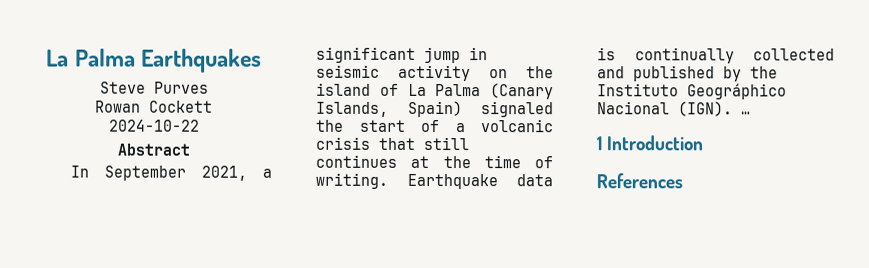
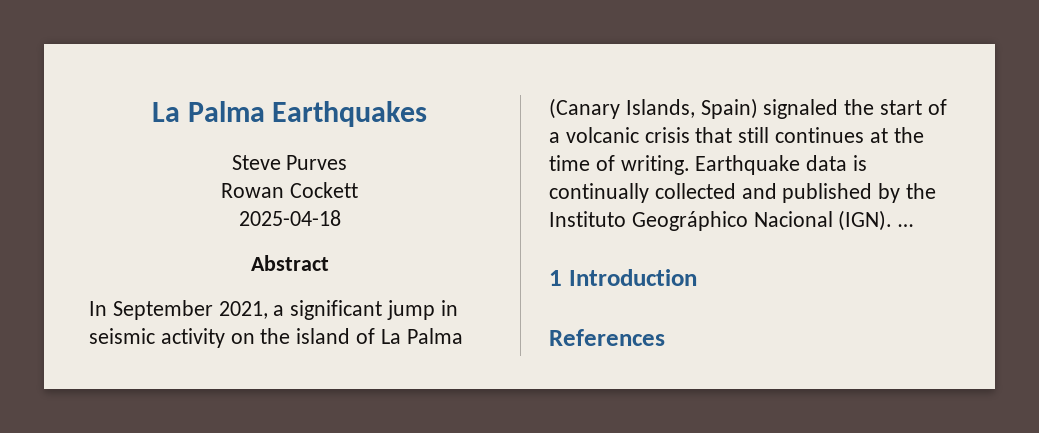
- 2024-10-22
+ 2025-04-18

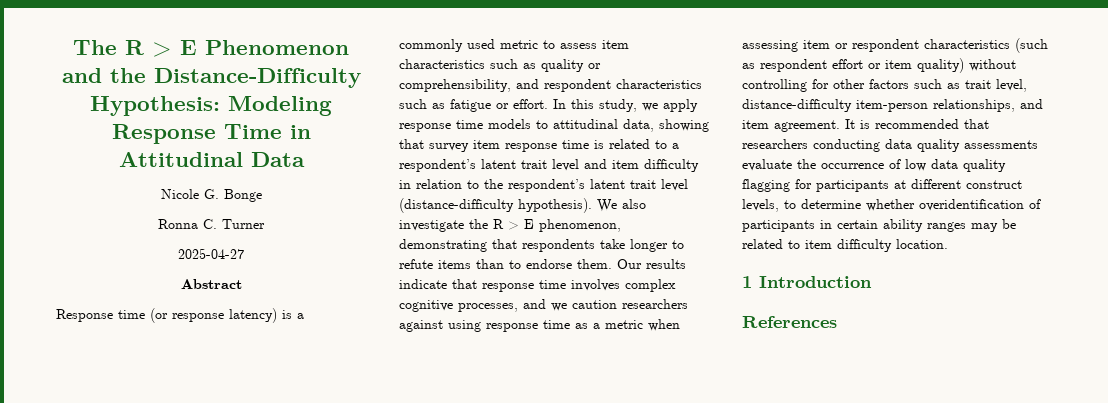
- La Palma Earthquakes
- Steve Purves
- Rowan Cockett
- 2025-04-18
+ The R > E Phenomenon and the Distance-Difficulty Hypothesis: Modeling Response Time in Attitudinal Data
+ Nicole G. Bonge
+ Ronna C. Turner
+ 2025-04-27
  Abstract
- In September 2021, a significant jump in seismic activity on the island of La Palma (Canary Islands, Spain) signaled the start of a volcanic crisis that still continues at the time of writing. Earthquake data is continually collected and published by the Instituto Geográphico Nacional (IGN). …
+ Response time (or response latency) is a commonly used metric to assess item characteristics such as quality or comprehensibility, and respondent characteristics such as fatigue or effort. In this study, we apply response time models to attitudinal data, showing that survey item response time is related to a respondent’s latent trait level and item difficulty in relation to the respondent’s latent trait level (distance-difficulty hypothesis). We also investigate the R > E phenomenon, demonstrating that respondents take longer to refute items than to endorse them. Our results indicate that response time involves complex cognitive processes, and we caution researchers against using response time as a metric when assessing item or respondent characteristics (such as respondent effort or item quality) without controlling for other factors such as trait level, distance-difficulty item-person relationships, and item agreement. It is recommended that researchers conducting data quality assessments evaluate the occurrence of low data quality flagging for participants at different construct levels, to determine whether overidentification of participants in certain ability ranges may be related to item difficulty location.

